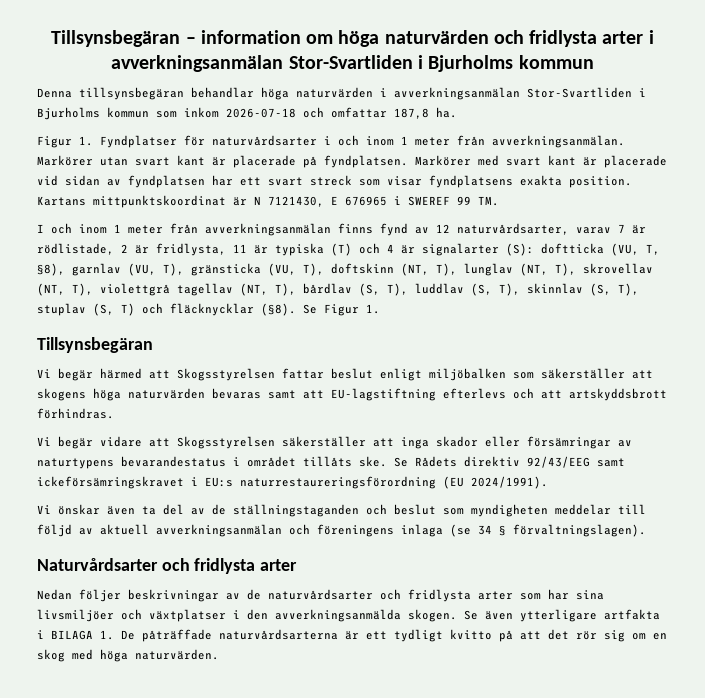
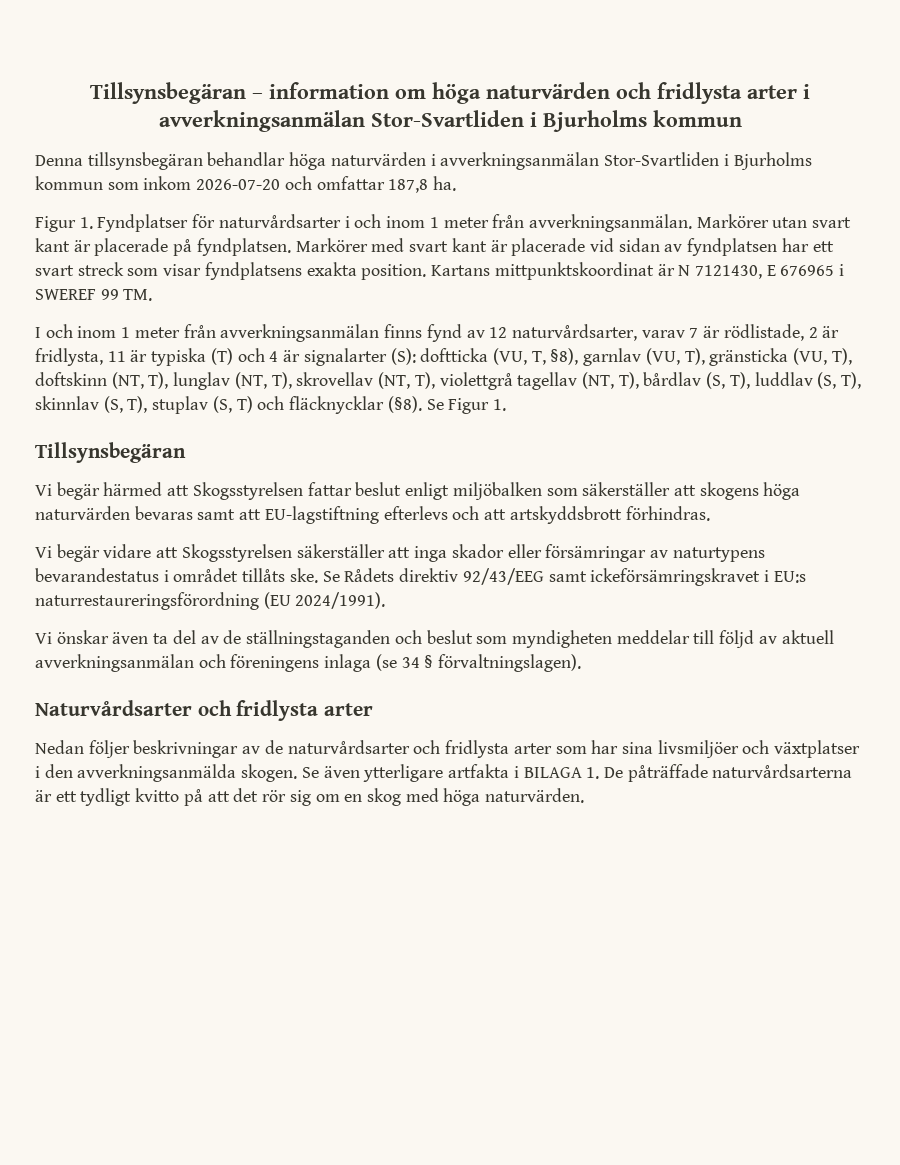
- Denna tillsynsbegäran behandlar höga naturvärden i avverkningsanmälan Stor-Svartliden i Bjurholms kommun som inkom 2026-07-18 och omfattar 187,8 ha.
+ Denna tillsynsbegäran behandlar höga naturvärden i avverkningsanmälan Stor-Svartliden i Bjurholms kommun som inkom 2026-07-20 och omfattar 187,8 ha.

